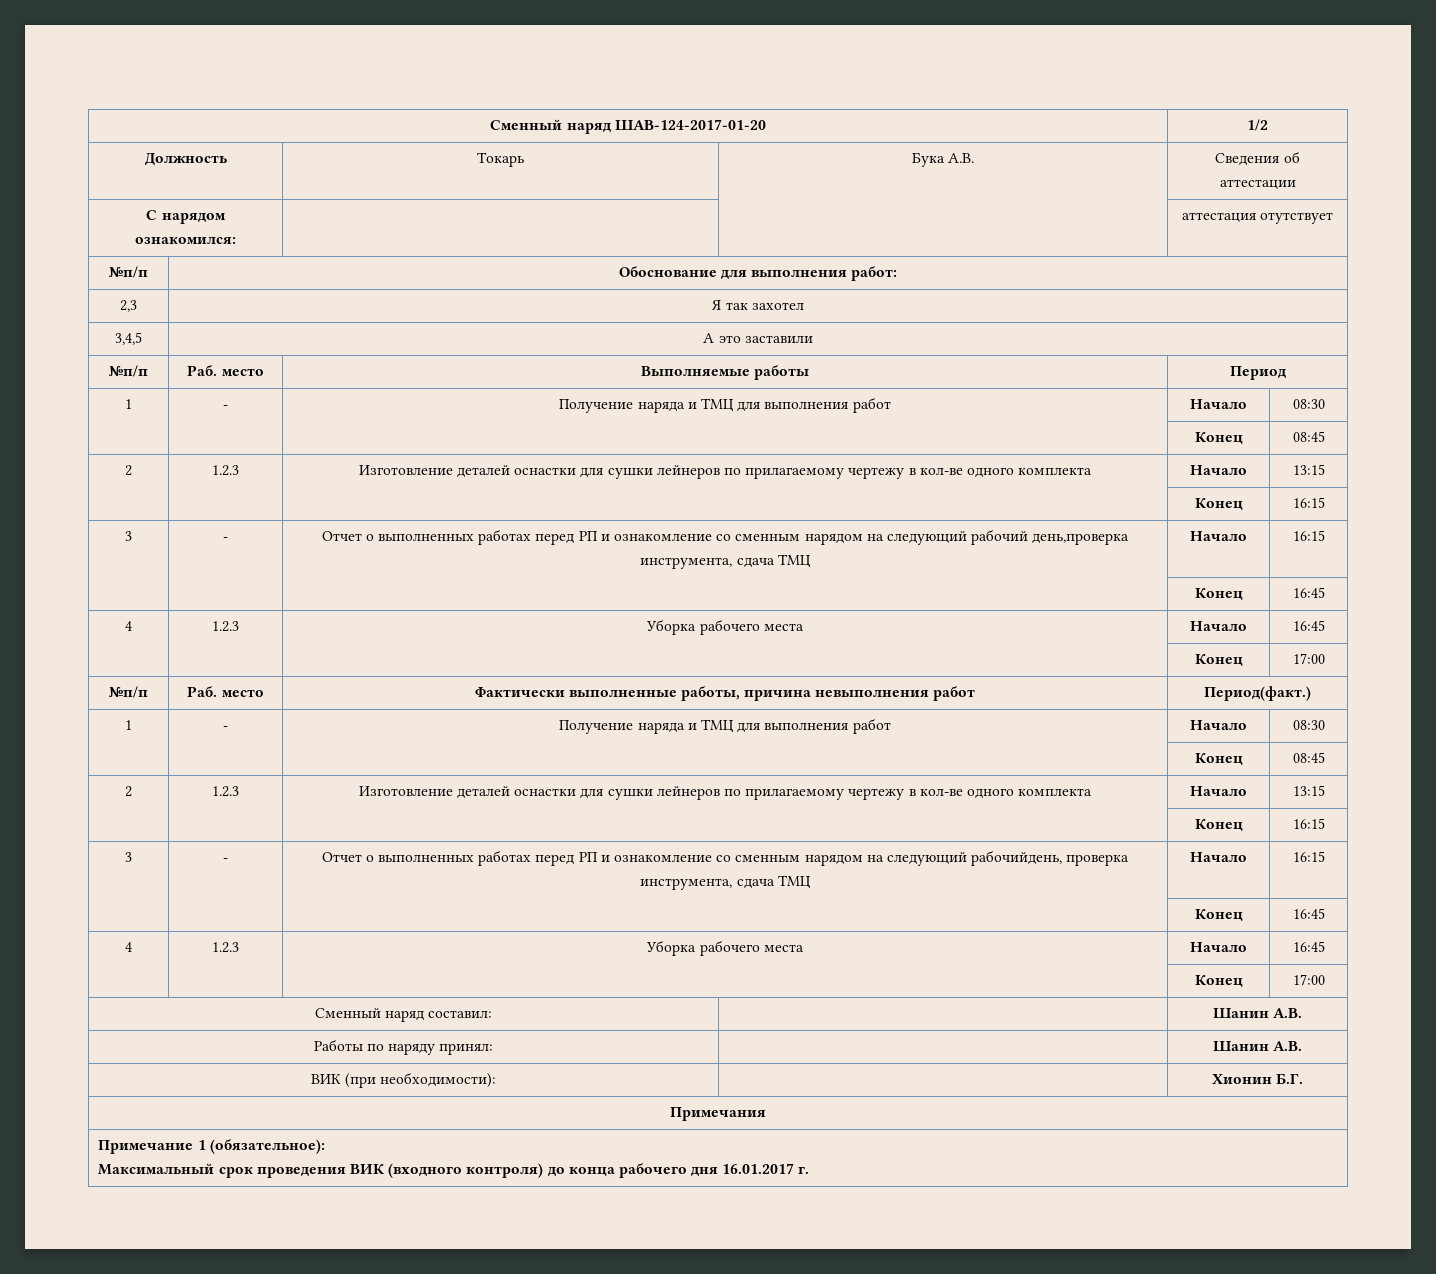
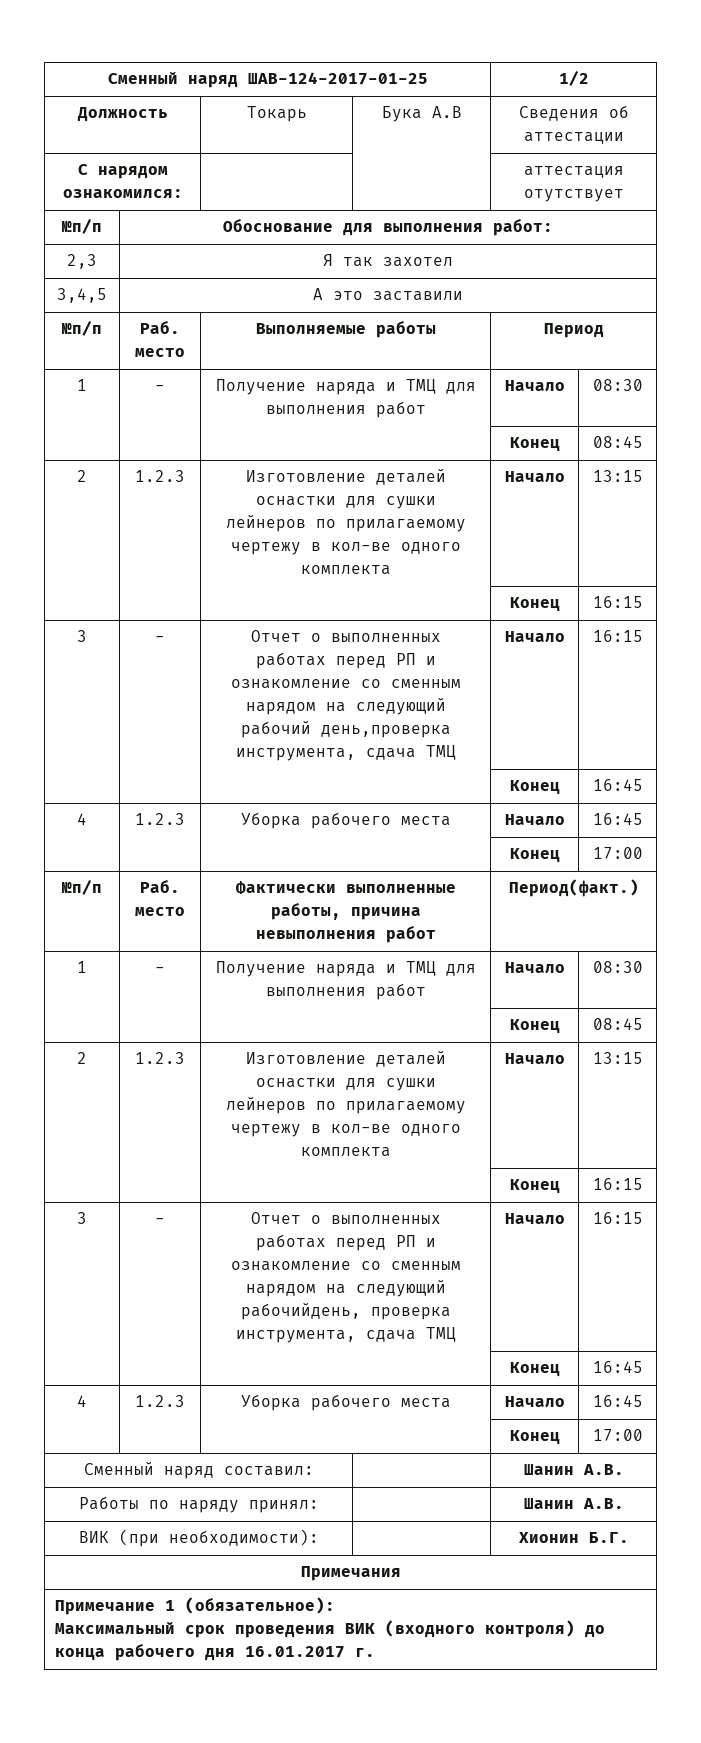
- Сменный наряд ШАВ-124-2017-01-20 | 1/2
+ Сменный наряд ШАВ-124-2017-01-25 | 1/2
- Должность | Токарь | Бука А.В. | Сведения об аттестации
+ Должность | Токарь | Бука А.В | Сведения об аттестации

